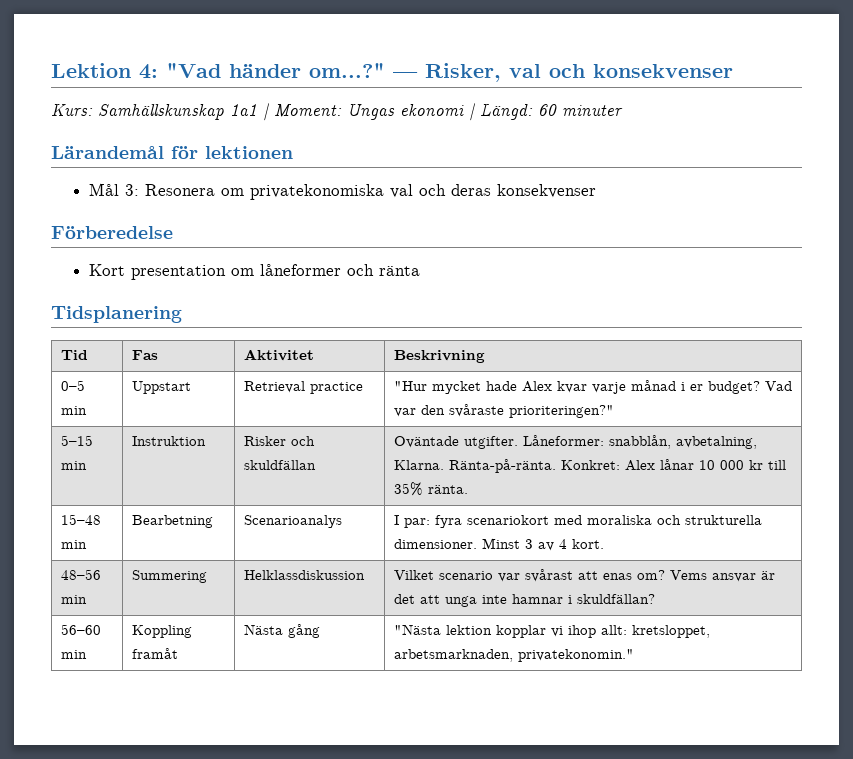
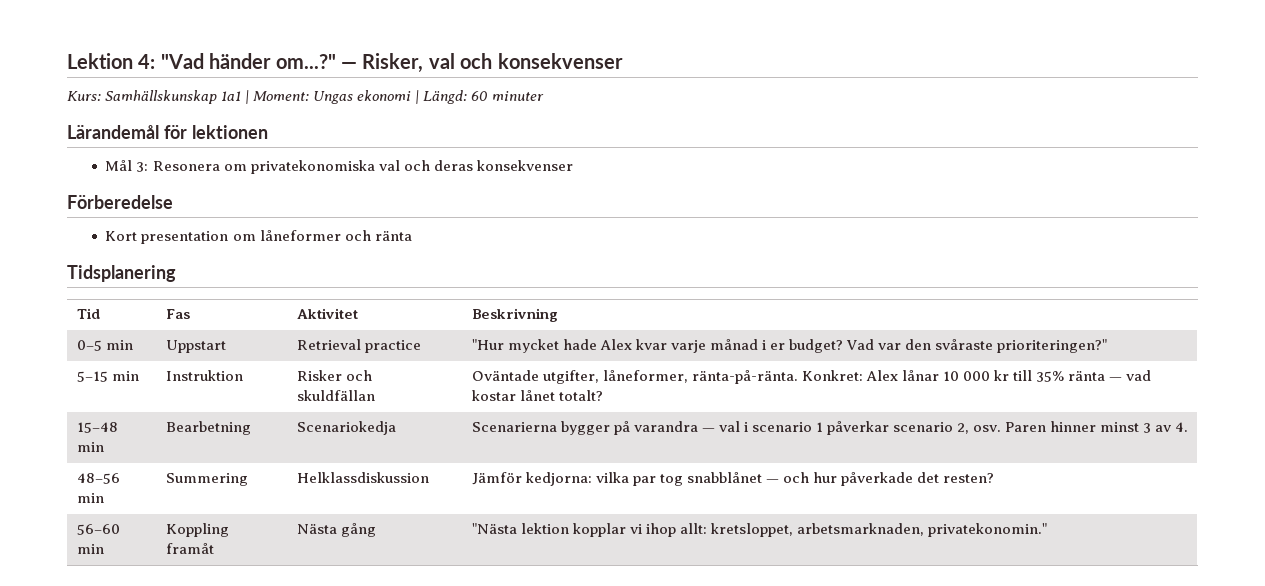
- 5–15 min | Instruktion | Risker och skuldfällan | Oväntade utgifter. Låneformer: snabblån, avbetalning, Klarna. Ränta-på-ränta. Konkret: Alex lånar 10 000 kr till 35% ränta.
- 15–48 min | Bearbetning | Scenarioanalys | I par: fyra scenariokort med moraliska och strukturella dimensioner. Minst 3 av 4 kort.
- 48–56 min | Summering | Helklassdiskussion | Vilket scenario var svårast att enas om? Vems ansvar är det att unga inte hamnar i skuldfällan?
+ 5–15 min | Instruktion | Risker och skuldfällan | Oväntade utgifter, låneformer, ränta-på-ränta. Konkret: Alex lånar 10 000 kr till 35% ränta — vad kostar lånet totalt?
+ 15–48 min | Bearbetning | Scenariokedja | Scenarierna bygger på varandra — val i scenario 1 påverkar scenario 2, osv. Paren hinner minst 3 av 4.
+ 48–56 min | Summering | Helklassdiskussion | Jämför kedjorna: vilka par tog snabblånet — och hur påverkade det resten?

